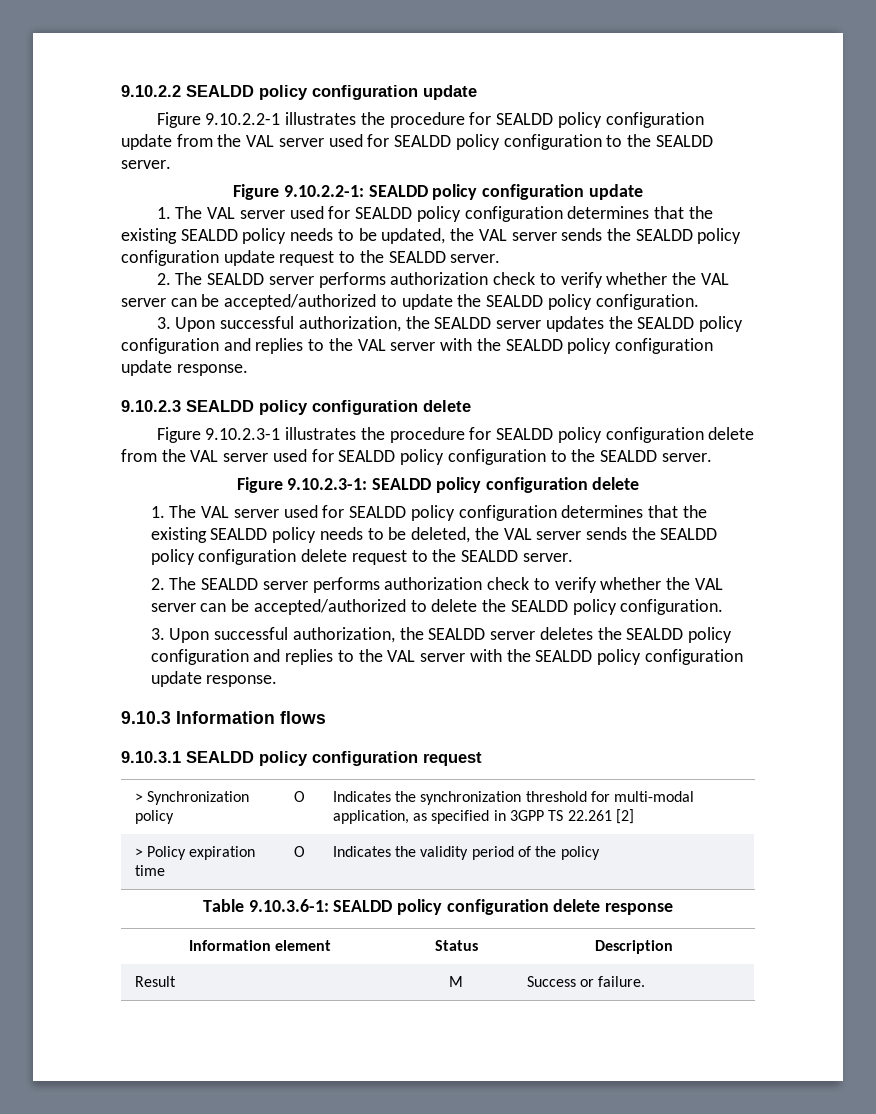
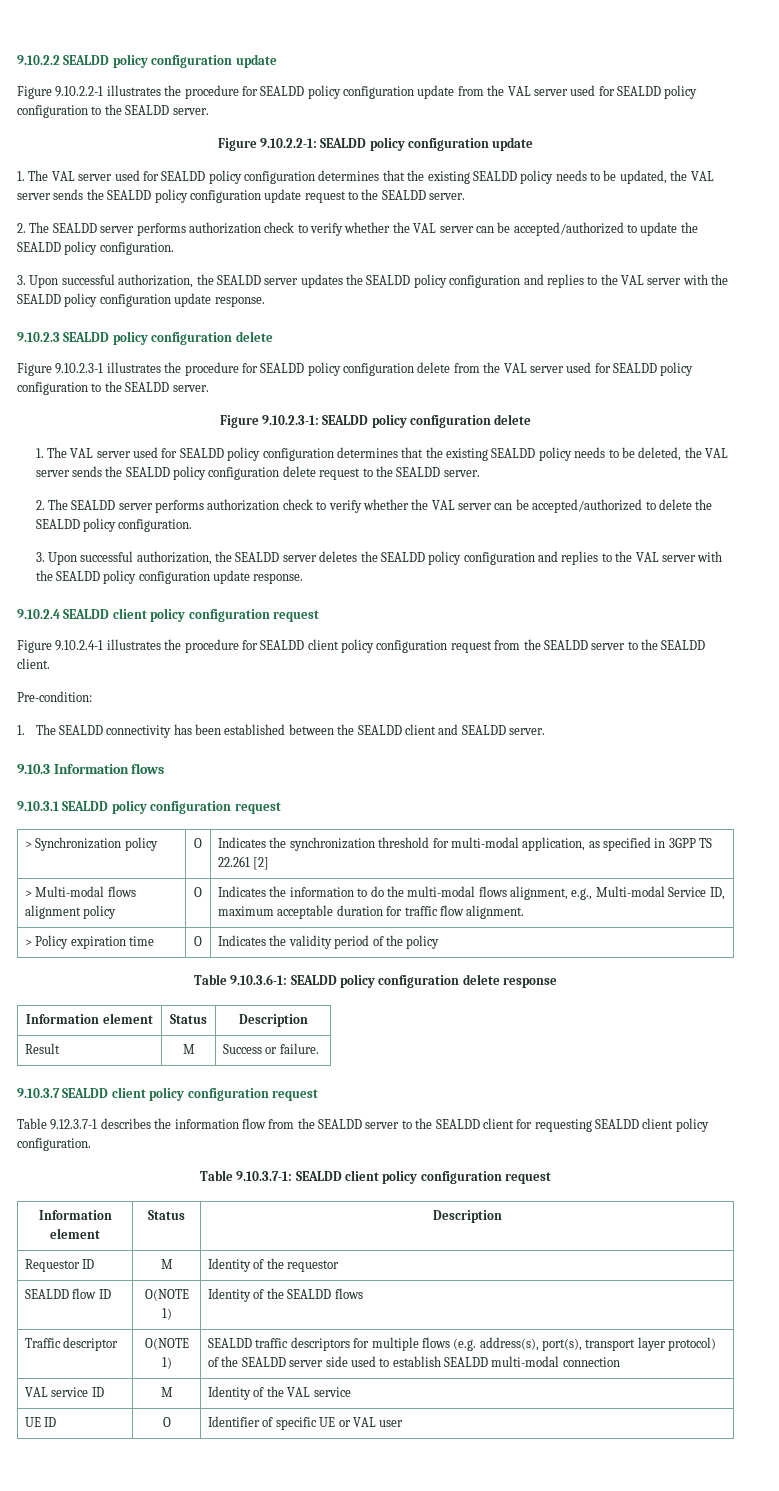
+ 9.10.2.4 SEALDD client policy configuration request
+ Figure 9.10.2.4-1 illustrates the procedure for SEALDD client policy configuration request from the SEALDD server to the SEALDD client.
+ Pre-condition:
+ 1. The SEALDD connectivity has been established between the SEALDD client and SEALDD server.
+ > Multi-modal flows alignment policy | O | Indicates the information to do the multi-modal flows alignment, e.g., Multi-modal Service ID, maximum acceptable duration for traffic flow alignment.
+ 9.10.3.7 SEALDD client policy configuration request
+ Table 9.12.3.7-1 describes the information flow from the SEALDD server to the SEALDD client for requesting SEALDD client policy configuration.
+ Table 9.10.3.7-1: SEALDD client policy configuration request
+ Information element | Status | Description
+ Requestor ID | M | Identity of the requestor
+ SEALDD flow ID | O(NOTE 1) | Identity of the SEALDD flows
+ Traffic descriptor | O(NOTE 1) | SEALDD traffic descriptors for multiple flows (e.g. address(s), port(s), transport layer protocol) of the SEALDD server side used to establish SEALDD multi-modal connection
+ VAL service ID | M | Identity of the VAL service
+ UE ID | O | Identifier of specific UE or VAL user

